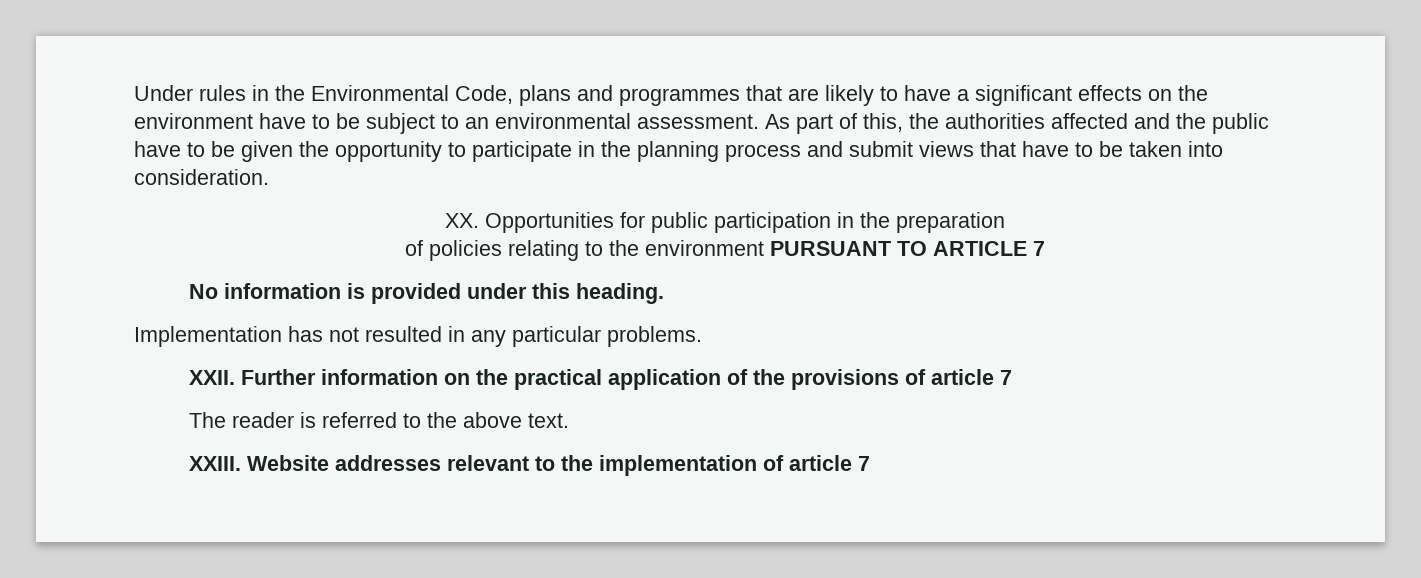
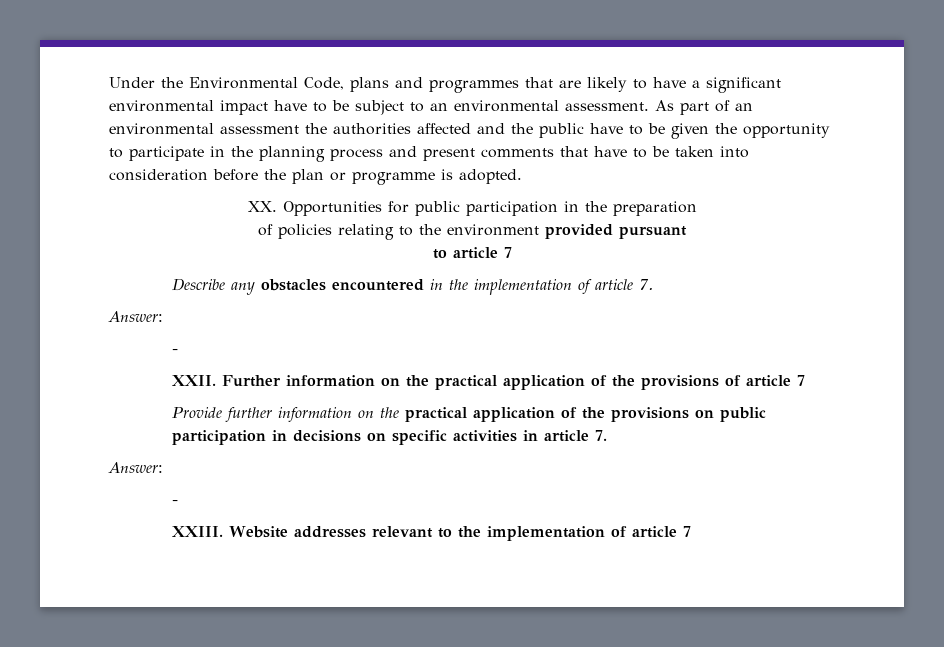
- Under rules in the Environmental Code, plans and programmes that are likely to have a significant effects on the environment have to be subject to an environmental assessment.
+ Under the Environmental Code, plans and programmes that are likely to have a significant environmental impact have to be subject to an environmental assessment.
- As part of this, the authorities affected and the public have to be given the opportunity to participate in the planning process and submit views that have to be taken into consideration.
+ As part of an environmental assessment the authorities affected and the public have to be given the opportunity to participate in the planning process and present comments that have to be taken into consideration before the plan or programme is adopted.
- of policies relating to the environment PURSUANT TO ARTICLE 7
- No information is provided under this heading.
- Implementation has not resulted in any particular problems.
+ of policies relating to the environment provided pursuant
+ to article 7
+ Describe any obstacles encountered in the implementation of article 7.
+ Answer:
+ -
- The reader is referred to the above text.
+ Provide further information on the practical application of the provisions on public participation in decisions on specific activities in article 7.
+ Answer:
+ -

